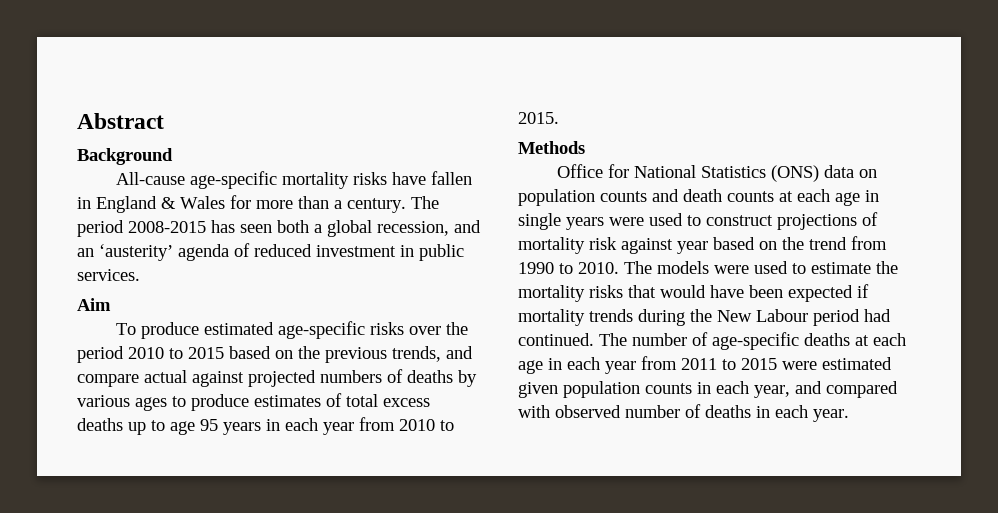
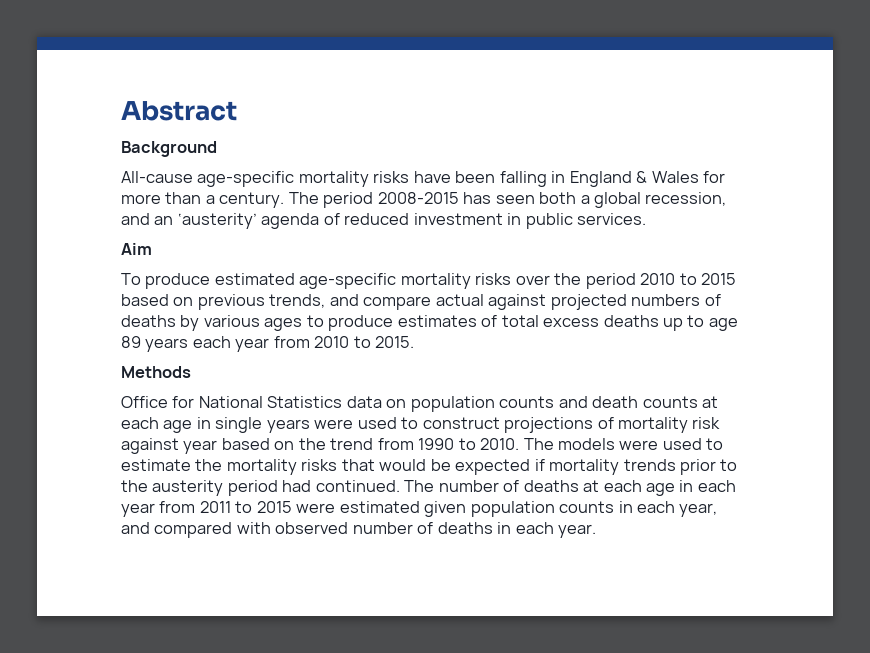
- All-cause age-specific mortality risks have fallen in England & Wales for more than a century.
+ All-cause age-specific mortality risks have been falling in England & Wales for more than a century.
- To produce estimated age-specific risks over the period 2010 to 2015 based on the previous trends, and compare actual against projected numbers of deaths by various ages to produce estimates of total excess deaths up to age 95 years in each year from 2010 to 2015.
+ To produce estimated age-specific mortality risks over the period 2010 to 2015 based on previous trends, and compare actual against projected numbers of deaths by various ages to produce estimates of total excess deaths up to age 89 years each year from 2010 to 2015.
- Office for National Statistics (ONS) data on population counts and death counts at each age in single years were used to construct projections of mortality risk against year based on the trend from 1990 to 2010.
+ Office for National Statistics data on population counts and death counts at each age in single years were used to construct projections of mortality risk against year based on the trend from 1990 to 2010.
- The models were used to estimate the mortality risks that would have been expected if mortality trends during the New Labour period had continued.
+ The models were used to estimate the mortality risks that would be expected if mortality trends prior to the austerity period had continued.
- The number of age-specific deaths at each age in each year from 2011 to 2015 were estimated given population counts in each year, and compared with observed number of deaths in each year.
+ The number of deaths at each age in each year from 2011 to 2015 were estimated given population counts in each year, and compared with observed number of deaths in each year.

